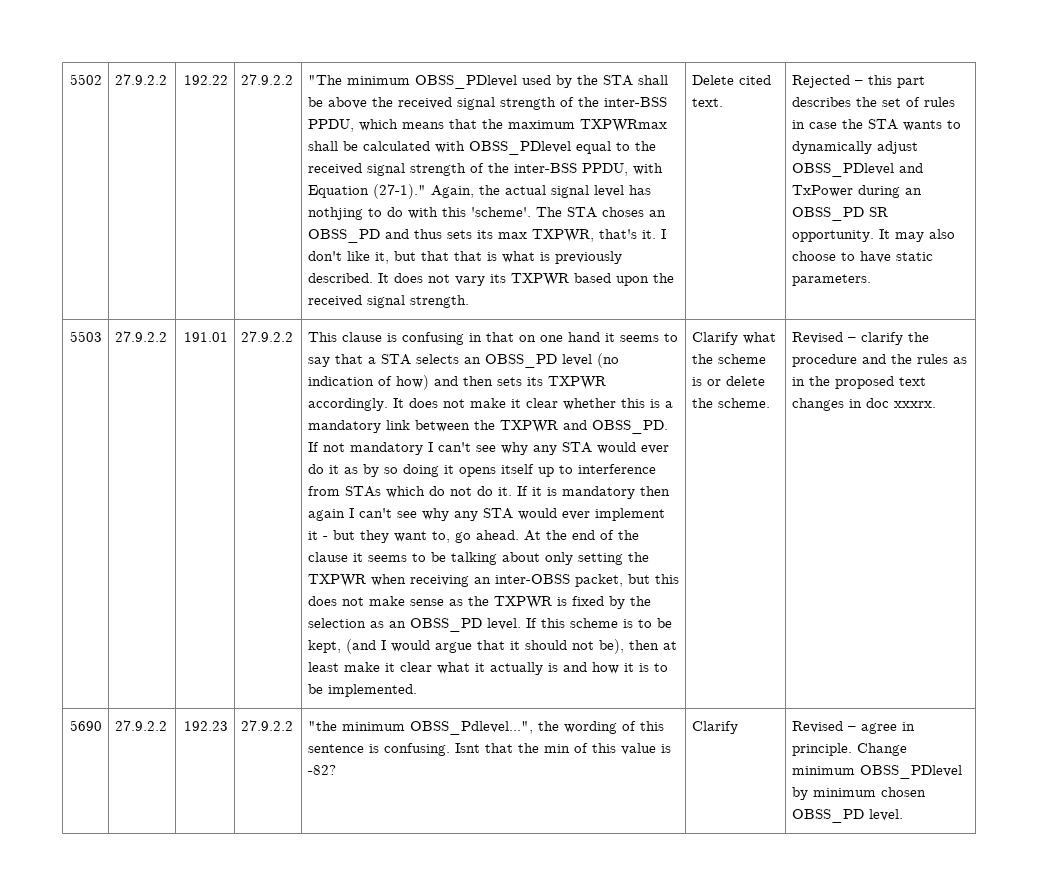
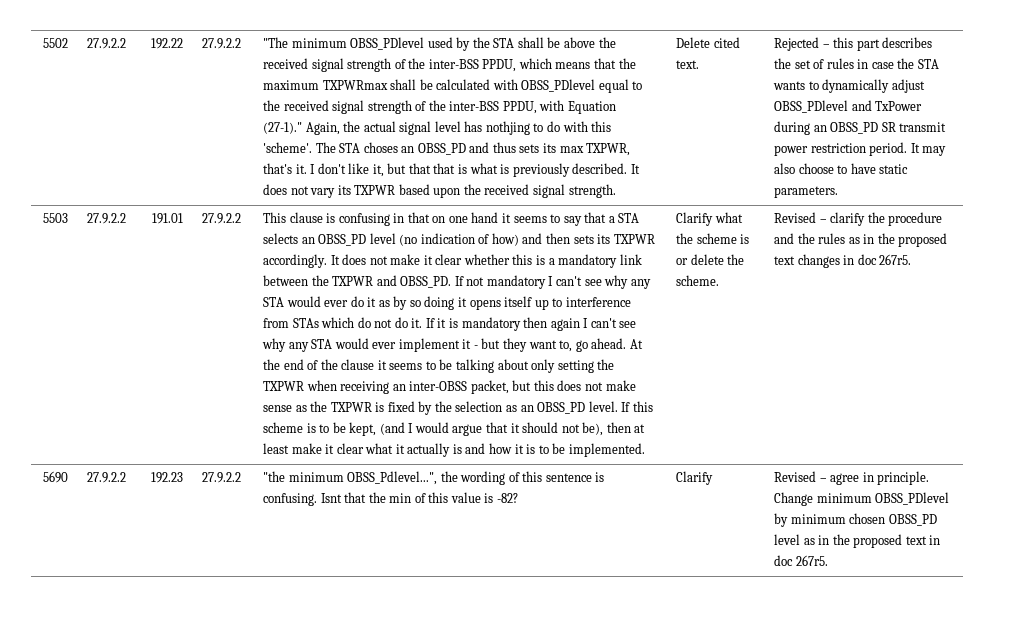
- Rejected – this part describes the set of rules in case the STA wants to dynamically adjust OBSS_PDlevel and TxPower during an OBSS_PD SR opportunity.
+ Rejected – this part describes the set of rules in case the STA wants to dynamically adjust OBSS_PDlevel and TxPower during an OBSS_PD SR transmit power restriction period.
- Revised – clarify the procedure and the rules as in the proposed text changes in doc xxxrx.
+ Revised – clarify the procedure and the rules as in the proposed text changes in doc 267r5.
- Change minimum OBSS_PDlevel by minimum chosen OBSS_PD level.
+ Change minimum OBSS_PDlevel by minimum chosen OBSS_PD level as in the proposed text in doc 267r5.

